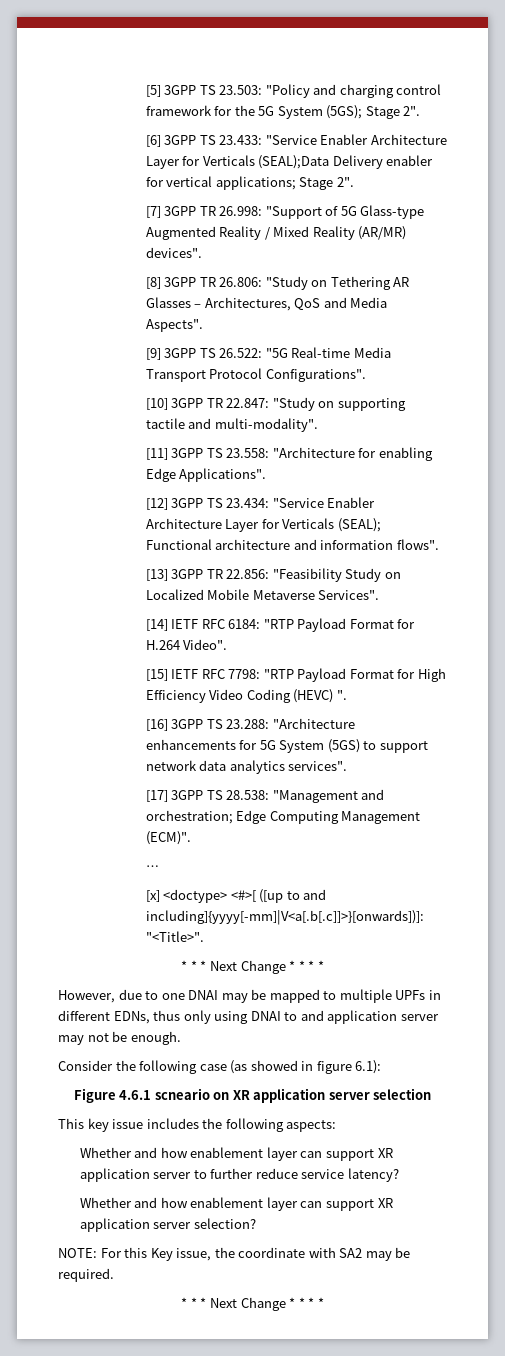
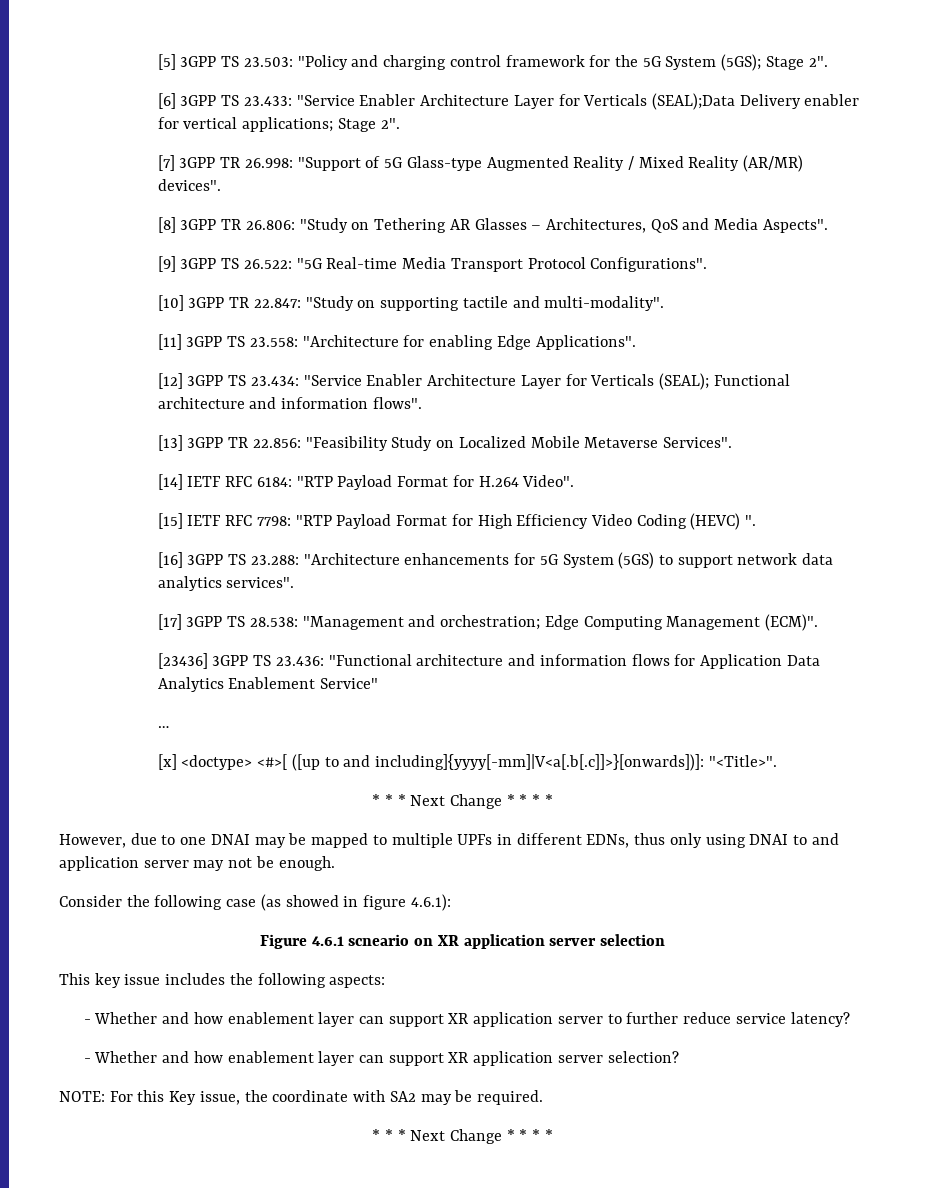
+ [23436] 3GPP TS 23.436: "Functional architecture and information flows for Application Data Analytics Enablement Service"
- Consider the following case (as showed in figure 6.1):
+ Consider the following case (as showed in figure 4.6.1):
- Whether and how enablement layer can support XR application server to further reduce service latency?
+ - Whether and how enablement layer can support XR application server to further reduce service latency?
- Whether and how enablement layer can support XR application server selection?
+ - Whether and how enablement layer can support XR application server selection?

